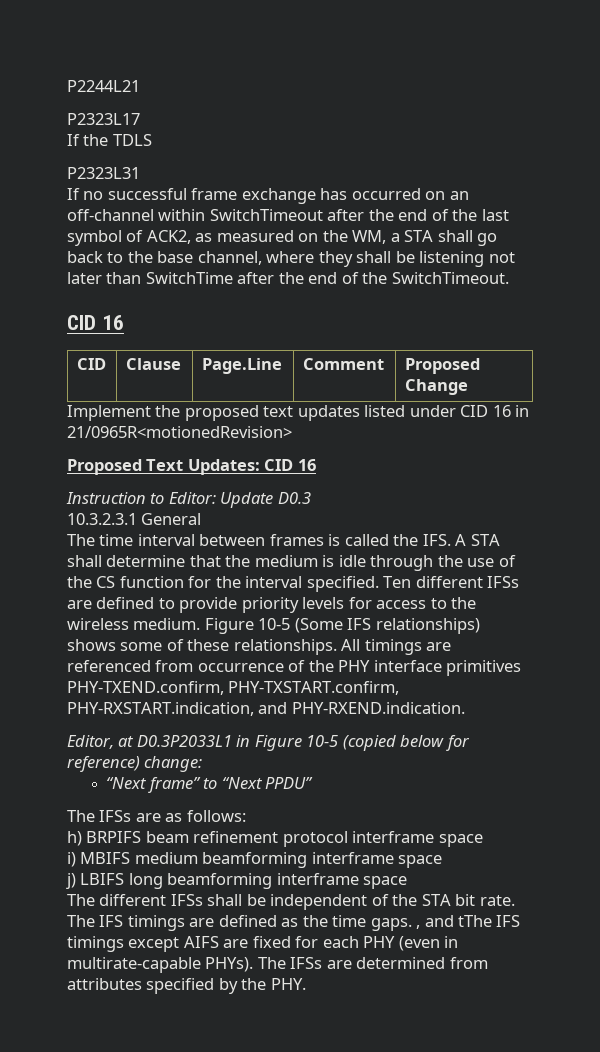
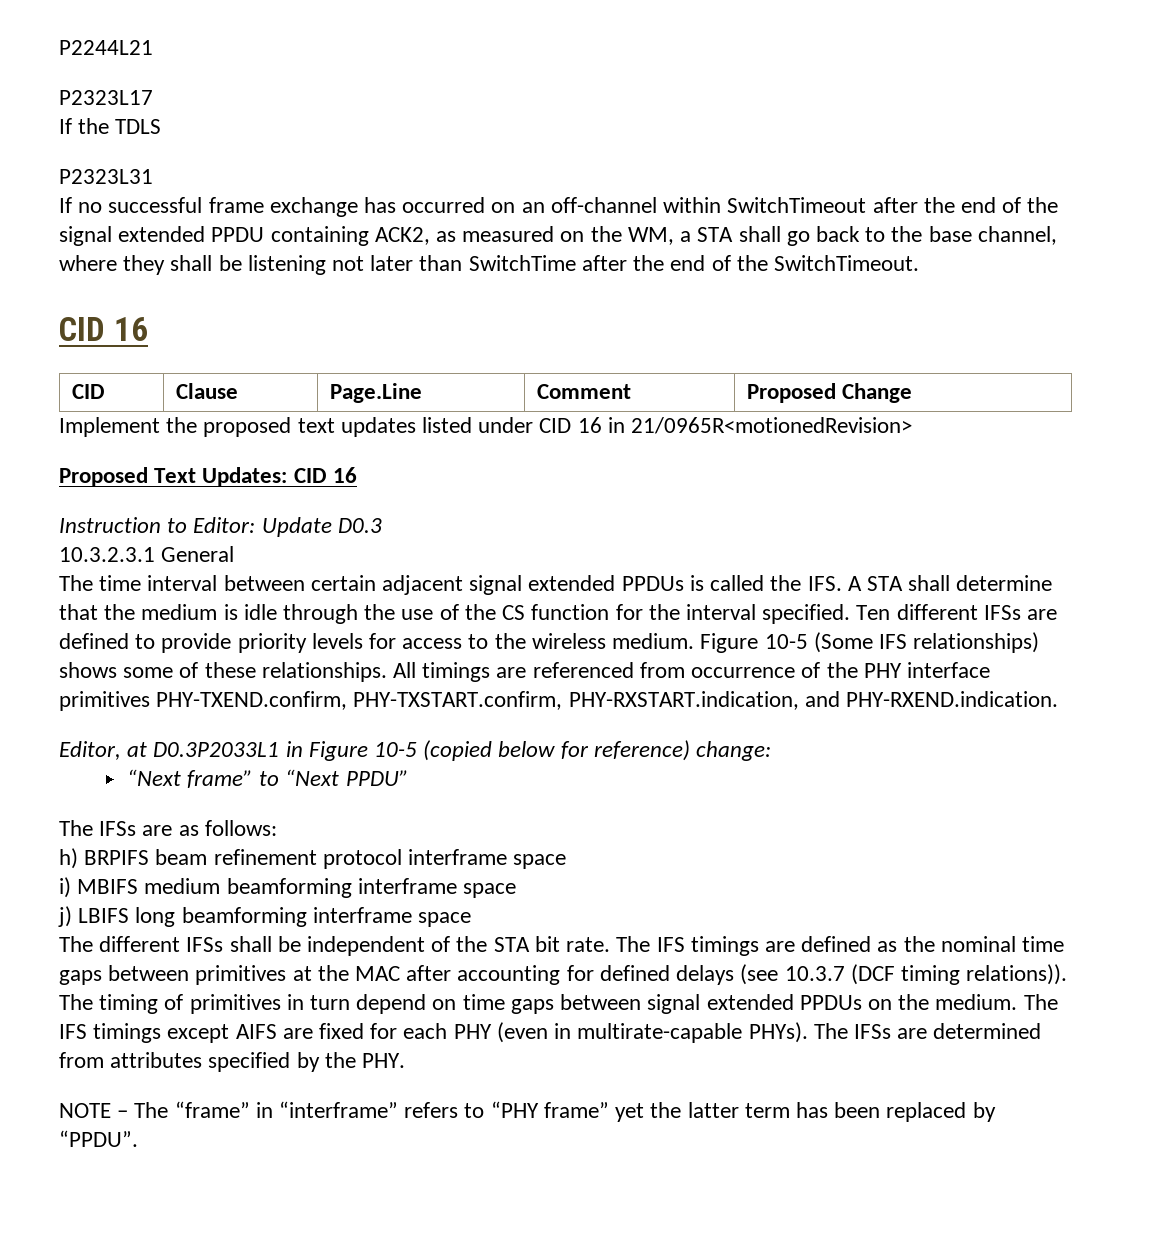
- If no successful frame exchange has occurred on an off-channel within SwitchTimeout after the end of the last symbol of ACK2, as measured on the WM, a STA shall go back to the base channel, where they shall be listening not later than SwitchTime after the end of the SwitchTimeout.
+ If no successful frame exchange has occurred on an off-channel within SwitchTimeout after the end of the signal extended PPDU containing ACK2, as measured on the WM, a STA shall go back to the base channel, where they shall be listening not later than SwitchTime after the end of the SwitchTimeout.
- The time interval between frames is called the IFS. A STA shall determine that the medium is idle through the use of the CS function for the interval specified.
+ The time interval between certain adjacent signal extended PPDUs is called the IFS. A STA shall determine that the medium is idle through the use of the CS function for the interval specified.
- The IFS timings are defined as the time gaps. , and tThe IFS timings except AIFS are fixed for each PHY (even in multirate-capable PHYs).
+ The IFS timings are defined as the nominal time gaps between primitives at the MAC after accounting for defined delays (see 10.3.7 (DCF timing relations)). The timing of primitives in turn depend on time gaps between signal extended PPDUs on the medium. The IFS timings except AIFS are fixed for each PHY (even in multirate-capable PHYs).
+ NOTE – The “frame” in “interframe” refers to “PHY frame” yet the latter term has been replaced by “PPDU”.

